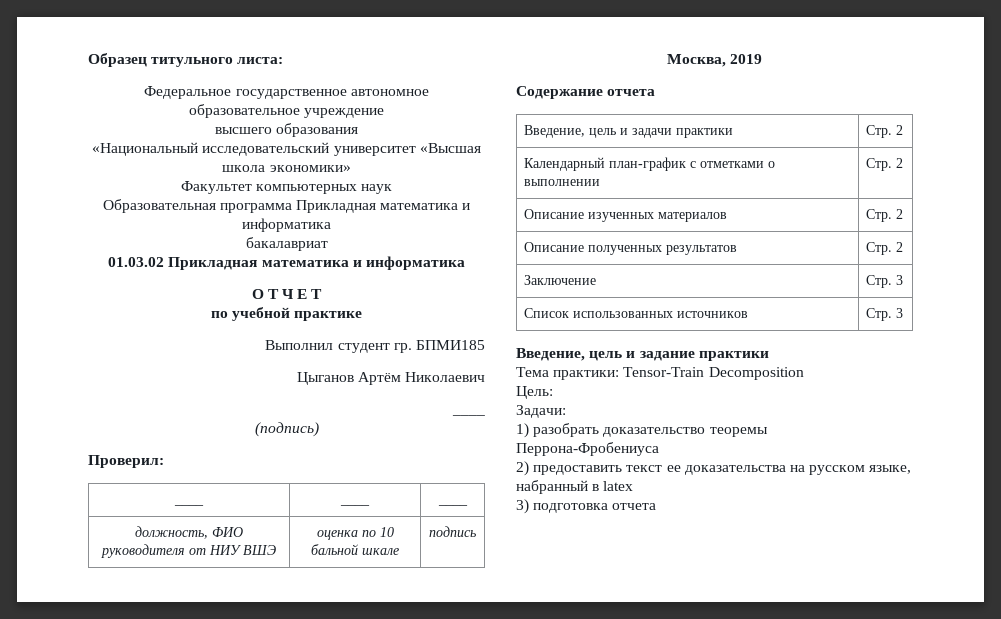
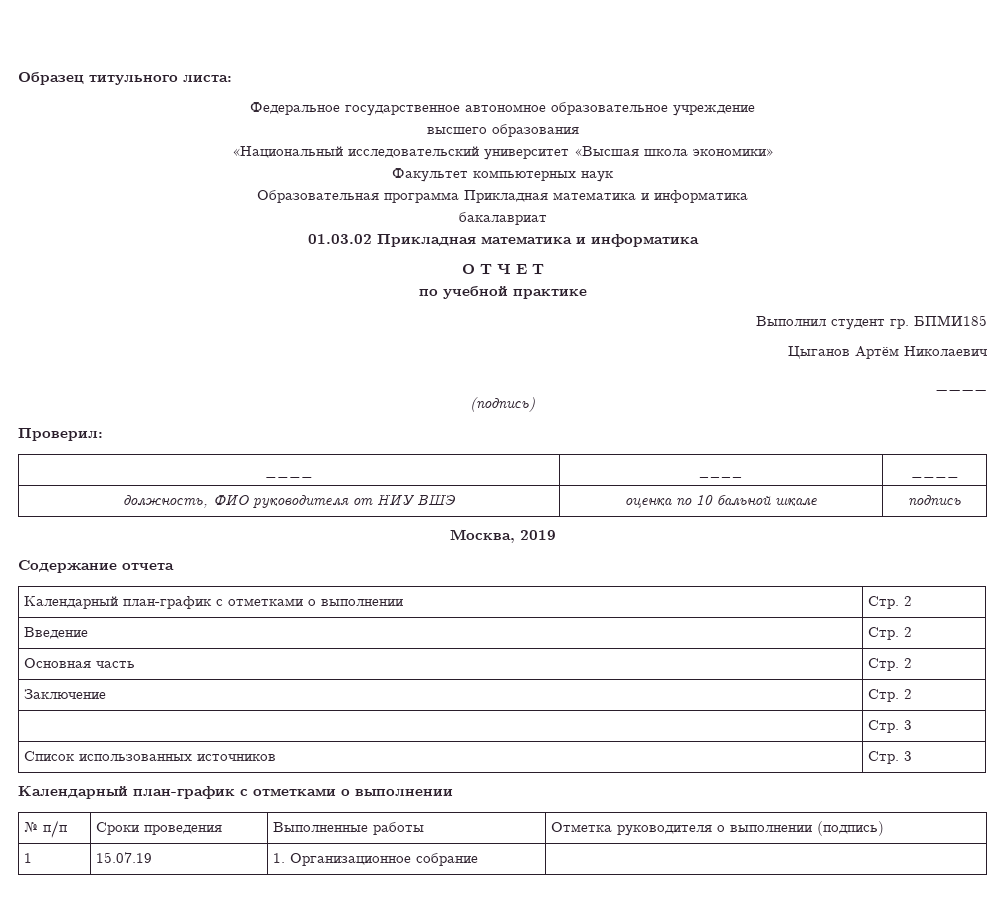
- Введение, цель и задачи практики | Стр. 2
- Описание изученных материалов | Стр. 2
- Описание полученных результатов | Стр. 2
+ Введение | Стр. 2
+ Основная часть | Стр. 2
- Заключение | Стр. 3
+ Заключение | Стр. 2
+ | Стр. 3
  Список использованных источников | Стр. 3
- Введение, цель и задание практики
- Тема практики: Tensor-Train Decomposition
- Цель:
- Задачи:
- 1) разобрать доказательство теоремы Перрона-Фробениуса
- 2) предоставить текст ее доказательства на русском языке, набранный в latex
- 3) подготовка отчета
+ Календарный план-график с отметками о выполнении
+ № п/п | Сроки проведения | Выполненные работы | Отметка руководителя о выполнении (подпись)
+ 1 | 15.07.19 | 1. Организационное собрание |

